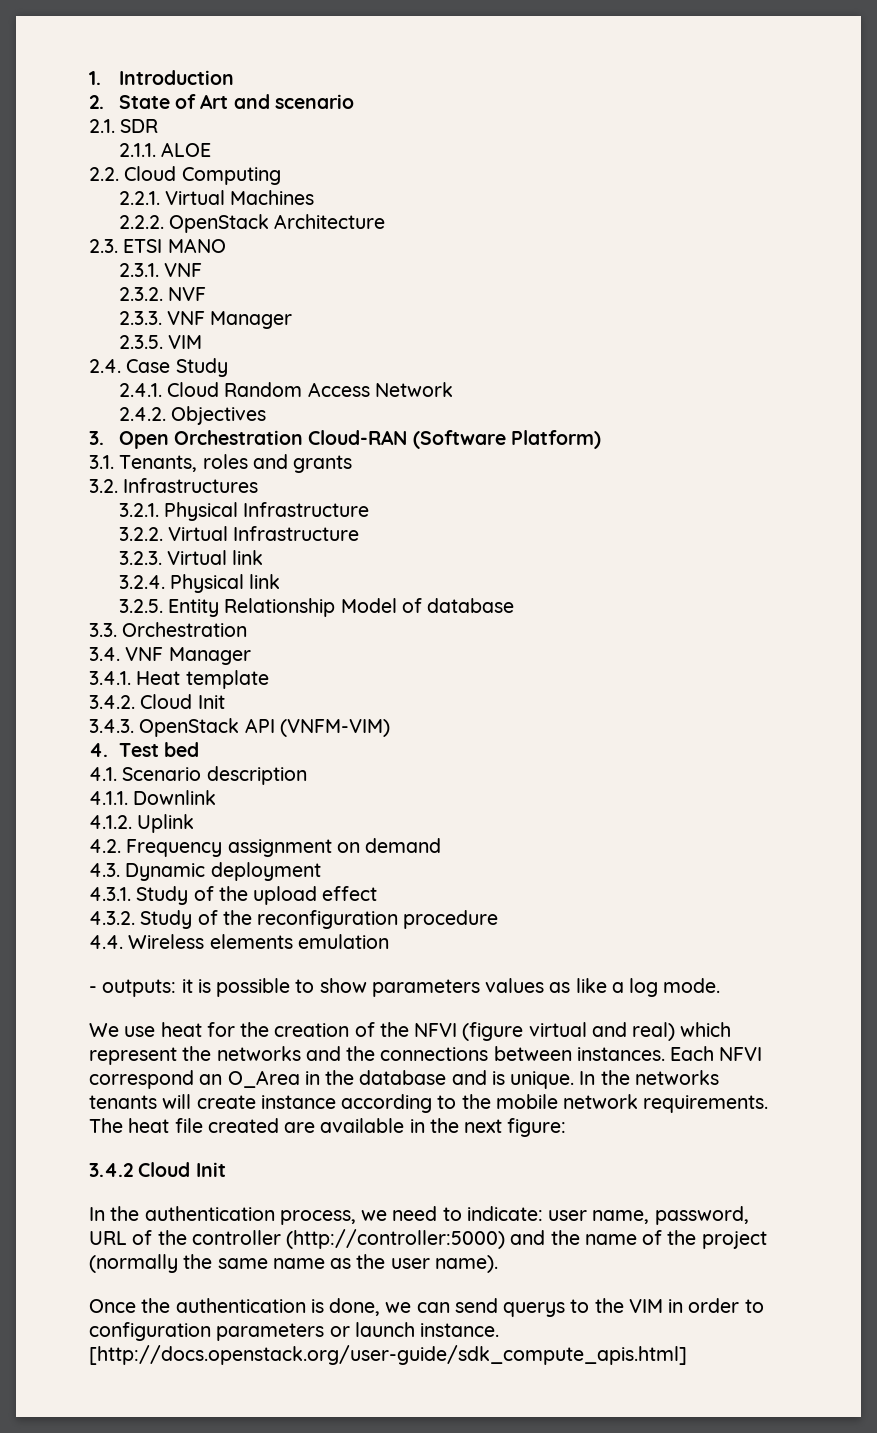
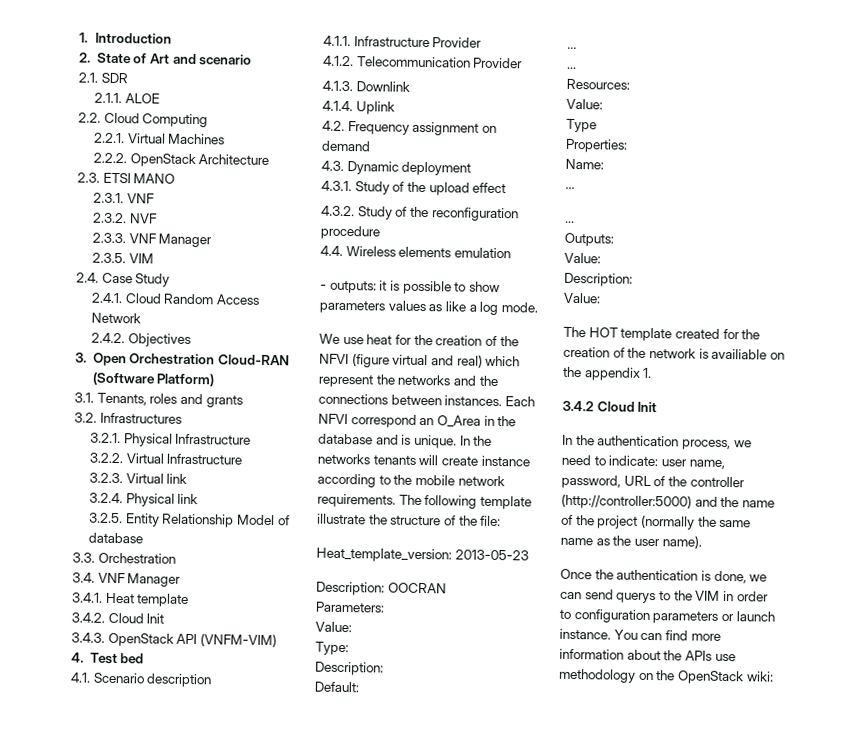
- 4.1.1. Downlink
+ 4.1.1. Infrastructure Provider
+ 4.1.2. Telecommunication Provider
+ 4.1.3. Downlink
- 4.1.2. Uplink
+ 4.1.4. Uplink
- The heat file created are available in the next figure:
+ The following template illustrate the structure of the file:
+ Heat_template_version: 2013-05-23
+ Description: OOCRAN
+ Parameters:
+ Value:
+ Type:
+ Description:
+ Default:
+ ...
+ ...
+ Resources:
+ Value:
+ Type
+ Properties:
+ Name:
+ ...
+ ...
+ Outputs:
+ Value:
+ Description:
+ Value:
+ The HOT template created for the creation of the network is availiable on the appendix 1.
- [http://docs.openstack.org/user-guide/sdk_compute_apis.html]
+ You can find more information about the APIs use methodology on the OpenStack wiki:

